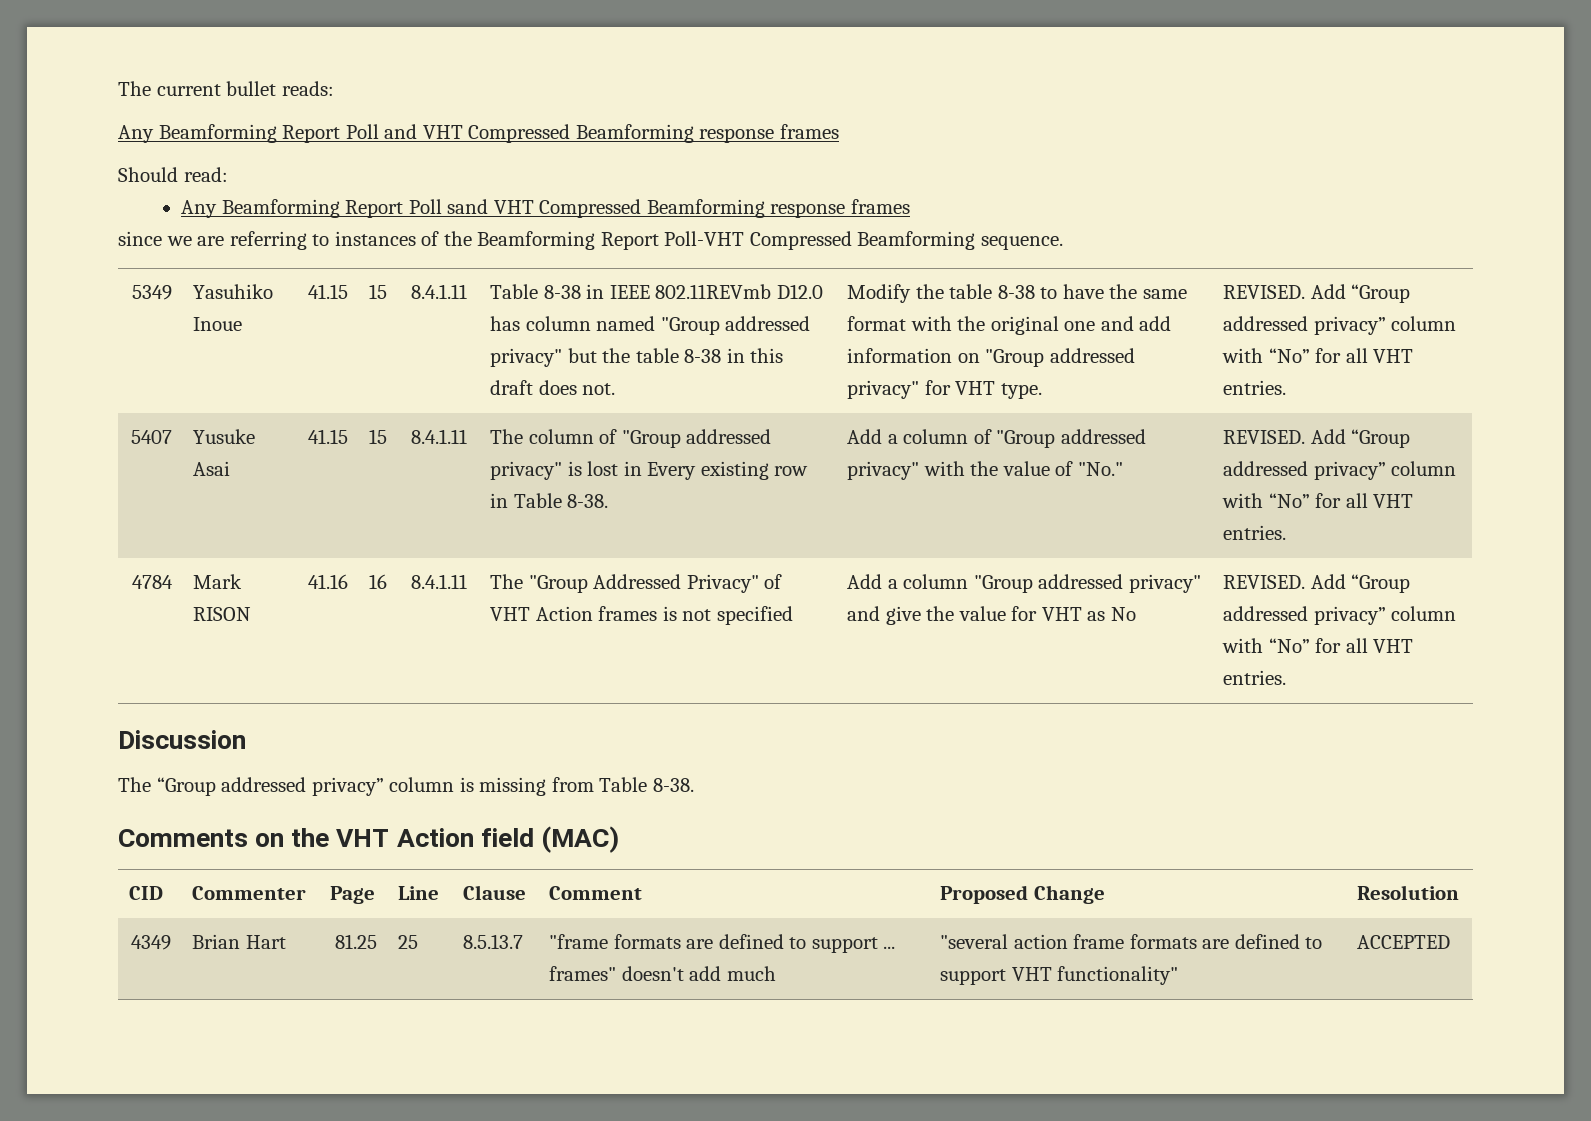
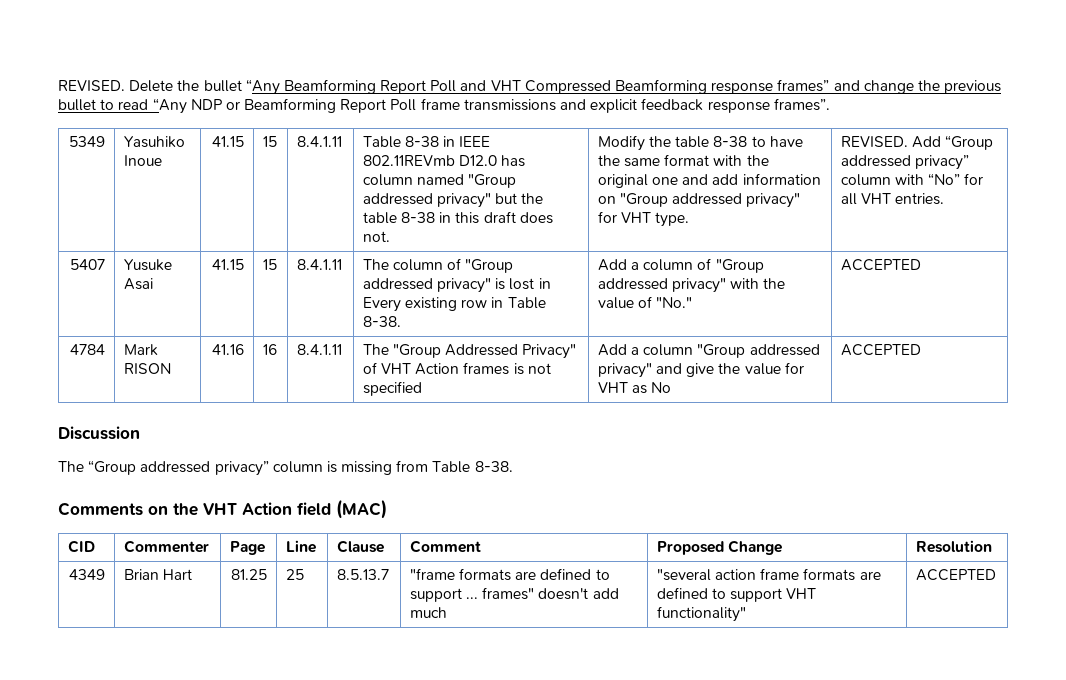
- The current bullet reads:
- Any Beamforming Report Poll and VHT Compressed Beamforming response frames
- Should read:
- Any Beamforming Report Poll sand VHT Compressed Beamforming response frames
- since we are referring to instances of the Beamforming Report Poll-VHT Compressed Beamforming sequence.
+ REVISED. Delete the bullet “Any Beamforming Report Poll and VHT Compressed Beamforming response frames” and change the previous bullet to read “Any NDP or Beamforming Report Poll frame transmissions and explicit feedback response frames”.
- Add a column of "Group addressed privacy" with the value of "No." | REVISED. Add “Group addressed privacy” column with “No” for all VHT entries.
+ Add a column of "Group addressed privacy" with the value of "No." | ACCEPTED
- Add a column "Group addressed privacy" and give the value for VHT as No | REVISED. Add “Group addressed privacy” column with “No” for all VHT entries.
+ Add a column "Group addressed privacy" and give the value for VHT as No | ACCEPTED

